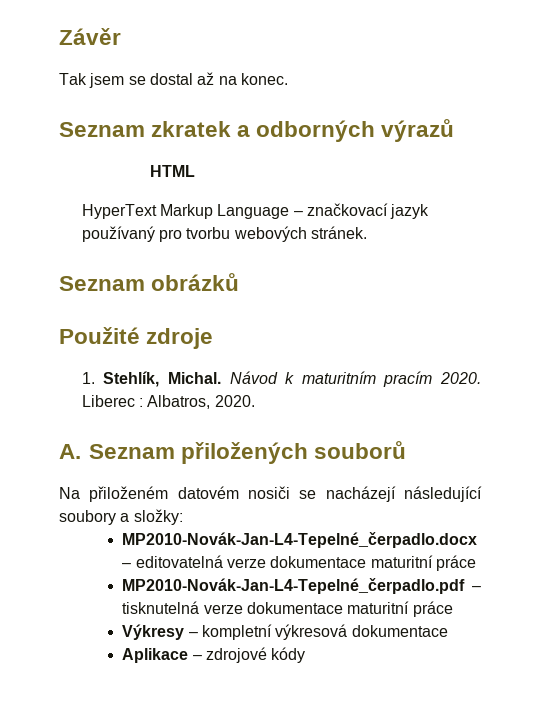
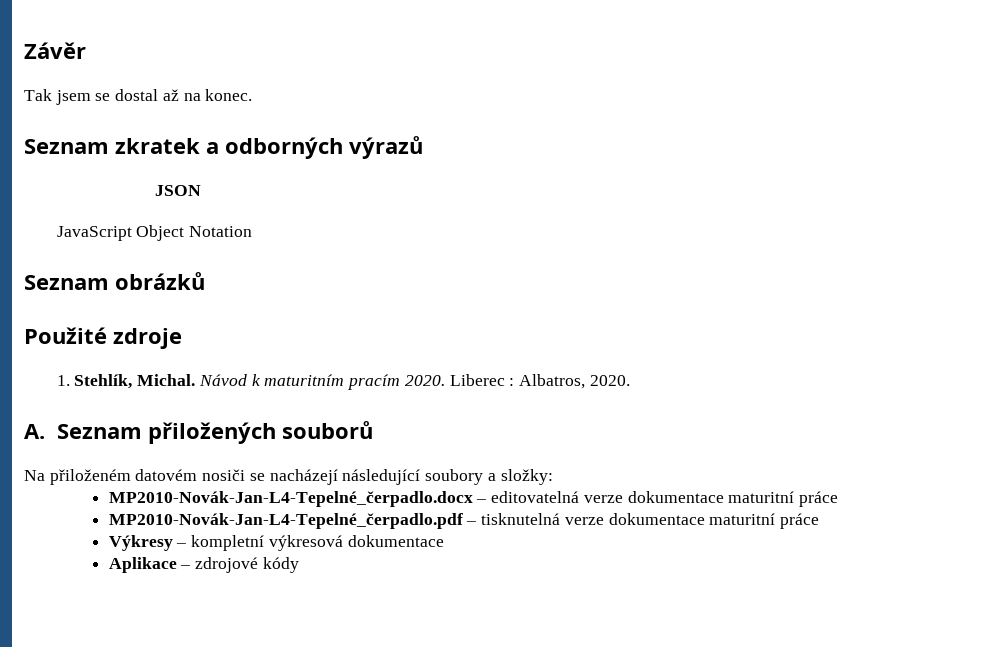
- HTML
- HyperText Markup Language – značkovací jazyk používaný pro tvorbu webových stránek.
+ JSON
+ JavaScript Object Notation

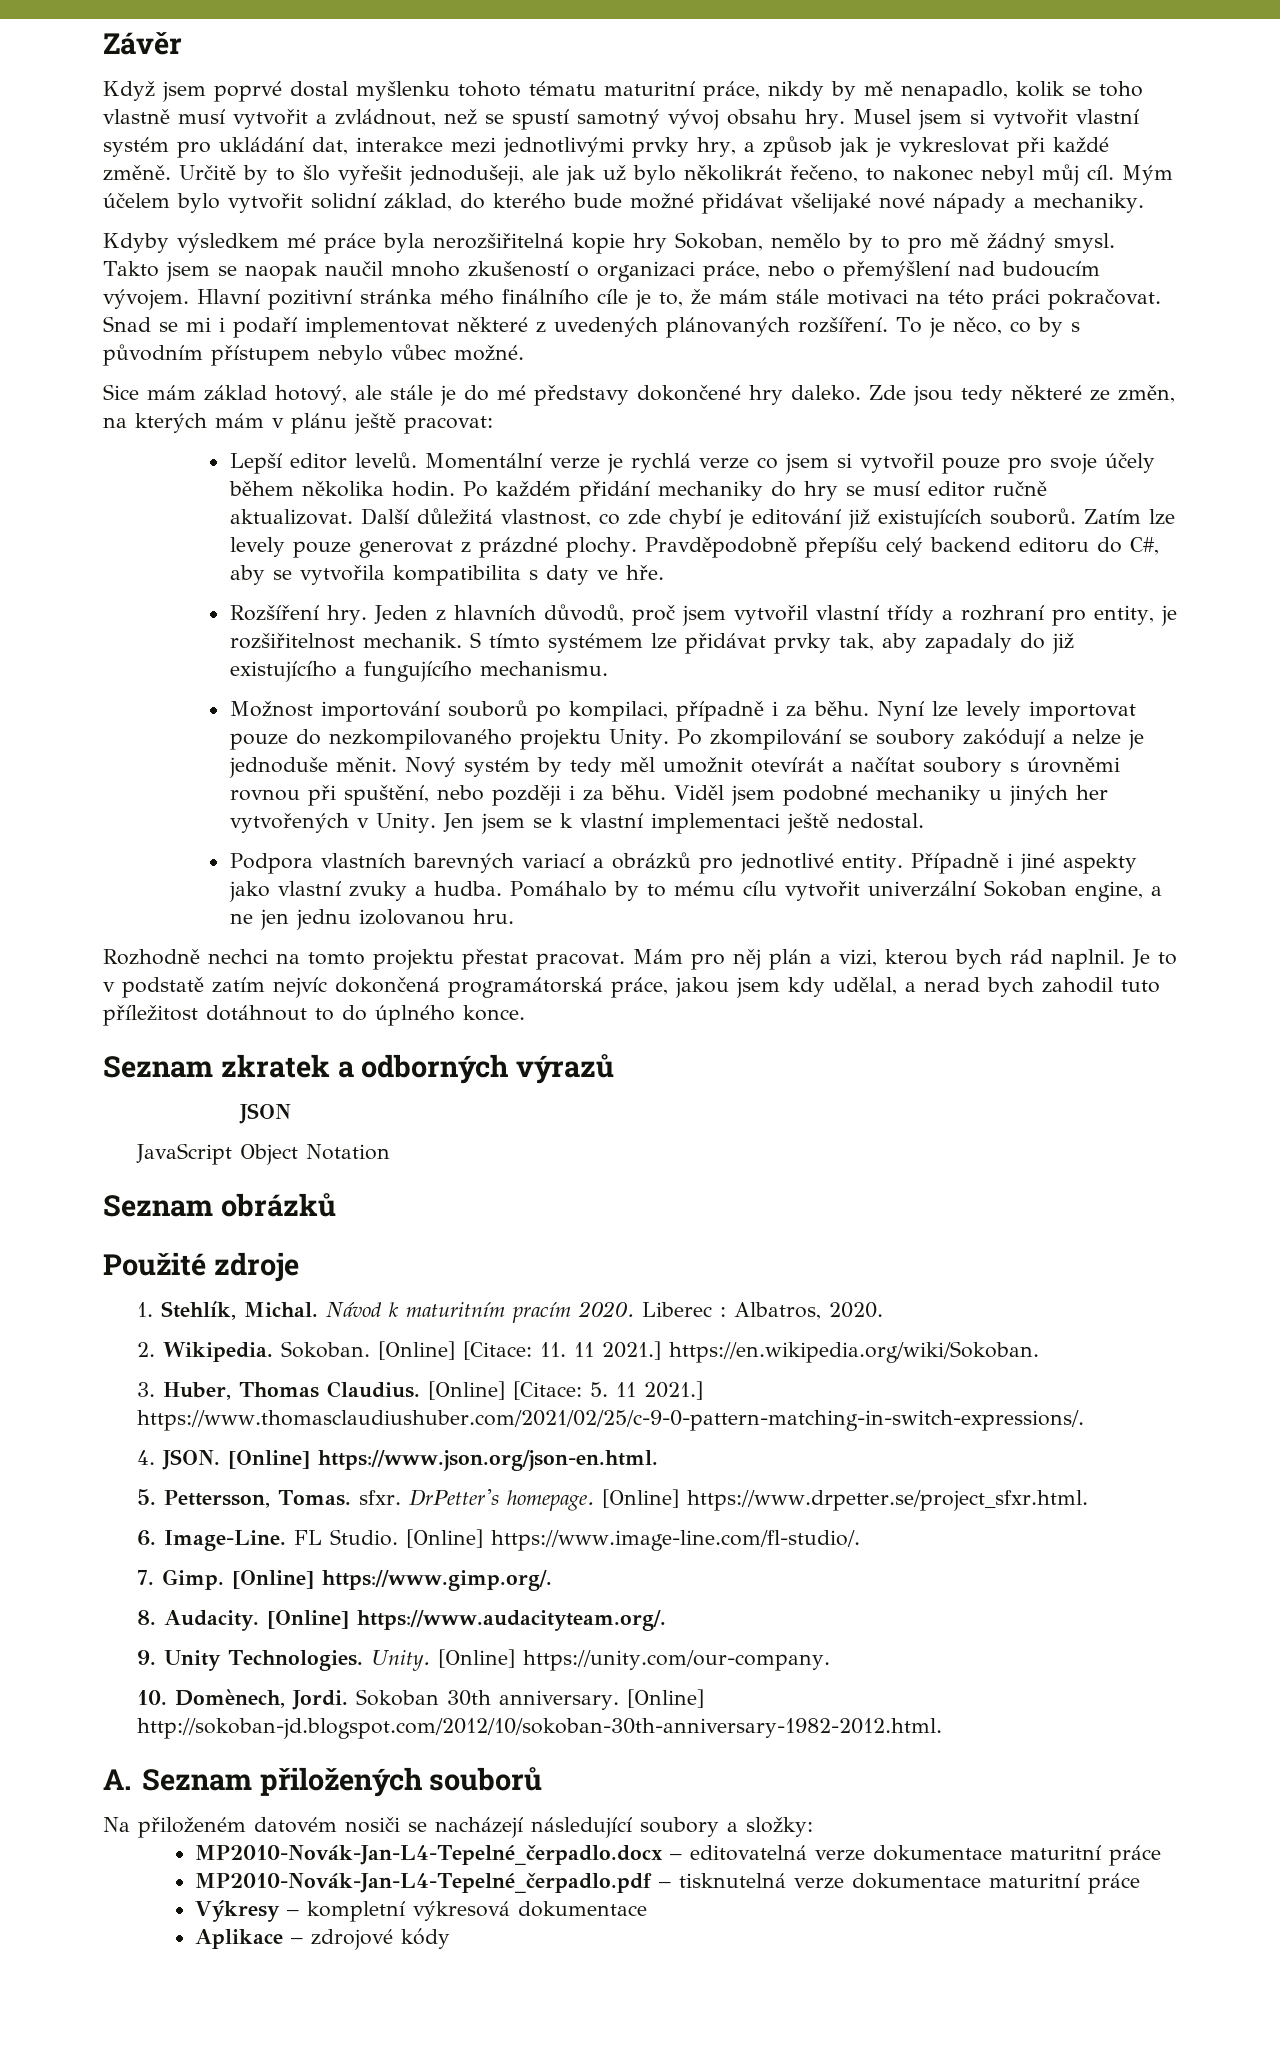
- Tak jsem se dostal až na konec.
+ Když jsem poprvé dostal myšlenku tohoto tématu maturitní práce, nikdy by mě nenapadlo, kolik se toho vlastně musí vytvořit a zvládnout, než se spustí samotný vývoj obsahu hry. Musel jsem si vytvořit vlastní systém pro ukládání dat, interakce mezi jednotlivými prvky hry, a způsob jak je vykreslovat při každé změně. Určitě by to šlo vyřešit jednodušeji, ale jak už bylo několikrát řečeno, to nakonec nebyl můj cíl. Mým účelem bylo vytvořit solidní základ, do kterého bude možné přidávat všelijaké nové nápady a mechaniky.
+ Kdyby výsledkem mé práce byla nerozšiřitelná kopie hry Sokoban, nemělo by to pro mě žádný smysl. Takto jsem se naopak naučil mnoho zkušeností o organizaci práce, nebo o přemýšlení nad budoucím vývojem. Hlavní pozitivní stránka mého finálního cíle je to, že mám stále motivaci na této práci pokračovat. Snad se mi i podaří implementovat některé z uvedených plánovaných rozšíření. To je něco, co by s původním přístupem nebylo vůbec možné.
+ Sice mám základ hotový, ale stále je do mé představy dokončené hry daleko. Zde jsou tedy některé ze změn, na kterých mám v plánu ještě pracovat:
+ Lepší editor levelů. Momentální verze je rychlá verze co jsem si vytvořil pouze pro svoje účely během několika hodin. Po každém přidání mechaniky do hry se musí editor ručně aktualizovat. Další důležitá vlastnost, co zde chybí je editování již existujících souborů. Zatím lze levely pouze generovat z prázdné plochy. Pravděpodobně přepíšu celý backend editoru do C#, aby se vytvořila kompatibilita s daty ve hře.
+ Rozšíření hry. Jeden z hlavních důvodů, proč jsem vytvořil vlastní třídy a rozhraní pro entity, je rozšiřitelnost mechanik. S tímto systémem lze přidávat prvky tak, aby zapadaly do již existujícího a fungujícího mechanismu.
+ Možnost importování souborů po kompilaci, případně i za běhu. Nyní lze levely importovat pouze do nezkompilovaného projektu Unity. Po zkompilování se soubory zakódují a nelze je jednoduše měnit. Nový systém by tedy měl umožnit otevírát a načítat soubory s úrovněmi rovnou při spuštění, nebo později i za běhu. Viděl jsem podobné mechaniky u jiných her vytvořených v Unity. Jen jsem se k vlastní implementaci ještě nedostal.
+ Podpora vlastních barevných variací a obrázků pro jednotlivé entity. Případně i jiné aspekty jako vlastní zvuky a hudba. Pomáhalo by to mému cílu vytvořit univerzální Sokoban engine, a ne jen jednu izolovanou hru.
+ Rozhodně nechci na tomto projektu přestat pracovat. Mám pro něj plán a vizi, kterou bych rád naplnil. Je to v podstatě zatím nejvíc dokončená programátorská práce, jakou jsem kdy udělal, a nerad bych zahodil tuto příležitost dotáhnout to do úplného konce.
+ 2. Wikipedia. Sokoban. [Online] [Citace: 11. 11 2021.] https://en.wikipedia.org/wiki/Sokoban.
+ 3. Huber, Thomas Claudius. [Online] [Citace: 5. 11 2021.] https://www.thomasclaudiushuber.com/2021/02/25/c-9-0-pattern-matching-in-switch-expressions/.
+ 4. JSON. [Online] https://www.json.org/json-en.html.
+ 5. Pettersson, Tomas. sfxr. DrPetter's homepage. [Online] https://www.drpetter.se/project_sfxr.html.
+ 6. Image-Line. FL Studio. [Online] https://www.image-line.com/fl-studio/.
+ 7. Gimp. [Online] https://www.gimp.org/.
+ 8. Audacity. [Online] https://www.audacityteam.org/.
+ 9. Unity Technologies. Unity. [Online] https://unity.com/our-company.
+ 10. Domènech, Jordi. Sokoban 30th anniversary. [Online] http://sokoban-jd.blogspot.com/2012/10/sokoban-30th-anniversary-1982-2012.html.

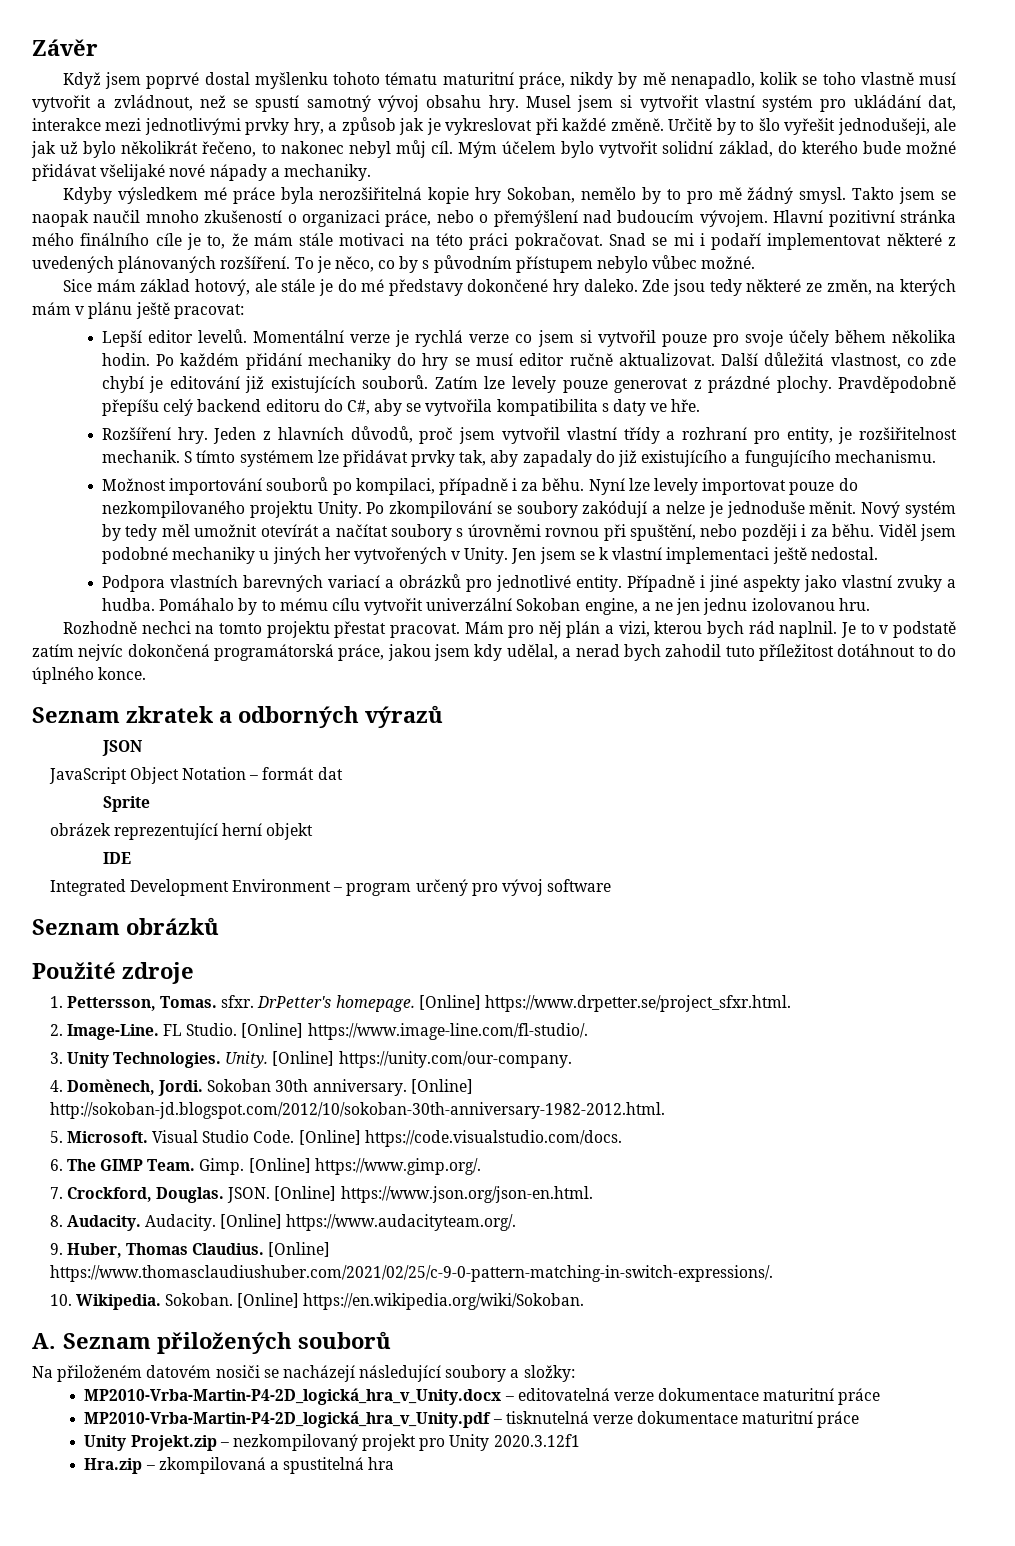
- JavaScript Object Notation
+ JavaScript Object Notation – formát dat
+ Sprite
+ obrázek reprezentující herní objekt
+ IDE
+ Integrated Development Environment – program určený pro vývoj software
- 1. Stehlík, Michal. Návod k maturitním pracím 2020. Liberec : Albatros, 2020.
- 2. Wikipedia. Sokoban. [Online] [Citace: 11. 11 2021.] https://en.wikipedia.org/wiki/Sokoban.
- 3. Huber, Thomas Claudius. [Online] [Citace: 5. 11 2021.] https://www.thomasclaudiushuber.com/2021/02/25/c-9-0-pattern-matching-in-switch-expressions/.
- 4. JSON. [Online] https://www.json.org/json-en.html.
- 5. Pettersson, Tomas. sfxr.
+ 1. Pettersson, Tomas. sfxr.
- 6. Image-Line.
+ 2. Image-Line.
- 7. Gimp. [Online] https://www.gimp.org/.
- 8. Audacity. [Online] https://www.audacityteam.org/.
- 9. Unity Technologies.
+ 3. Unity Technologies.
- 10. Domènech, Jordi.
+ 4. Domènech, Jordi.
+ 5. Microsoft. Visual Studio Code. [Online] https://code.visualstudio.com/docs.
+ 6. The GIMP Team. Gimp. [Online] https://www.gimp.org/.
+ 7. Crockford, Douglas. JSON. [Online] https://www.json.org/json-en.html.
+ 8. Audacity. Audacity. [Online] https://www.audacityteam.org/.
+ 9. Huber, Thomas Claudius. [Online] https://www.thomasclaudiushuber.com/2021/02/25/c-9-0-pattern-matching-in-switch-expressions/.
+ 10. Wikipedia. Sokoban. [Online] https://en.wikipedia.org/wiki/Sokoban.
- MP2010-Novák-Jan-L4-Tepelné_čerpadlo.docx – editovatelná verze dokumentace maturitní práce
+ MP2010-Vrba-Martin-P4-2D_logická_hra_v_Unity.docx – editovatelná verze dokumentace maturitní práce
- MP2010-Novák-Jan-L4-Tepelné_čerpadlo.pdf – tisknutelná verze dokumentace maturitní práce
+ MP2010-Vrba-Martin-P4-2D_logická_hra_v_Unity.pdf – tisknutelná verze dokumentace maturitní práce
- Výkresy – kompletní výkresová dokumentace
- Aplikace – zdrojové kódy
+ Unity Projekt.zip – nezkompilovaný projekt pro Unity 2020.3.12f1
+ Hra.zip – zkompilovaná a spustitelná hra

